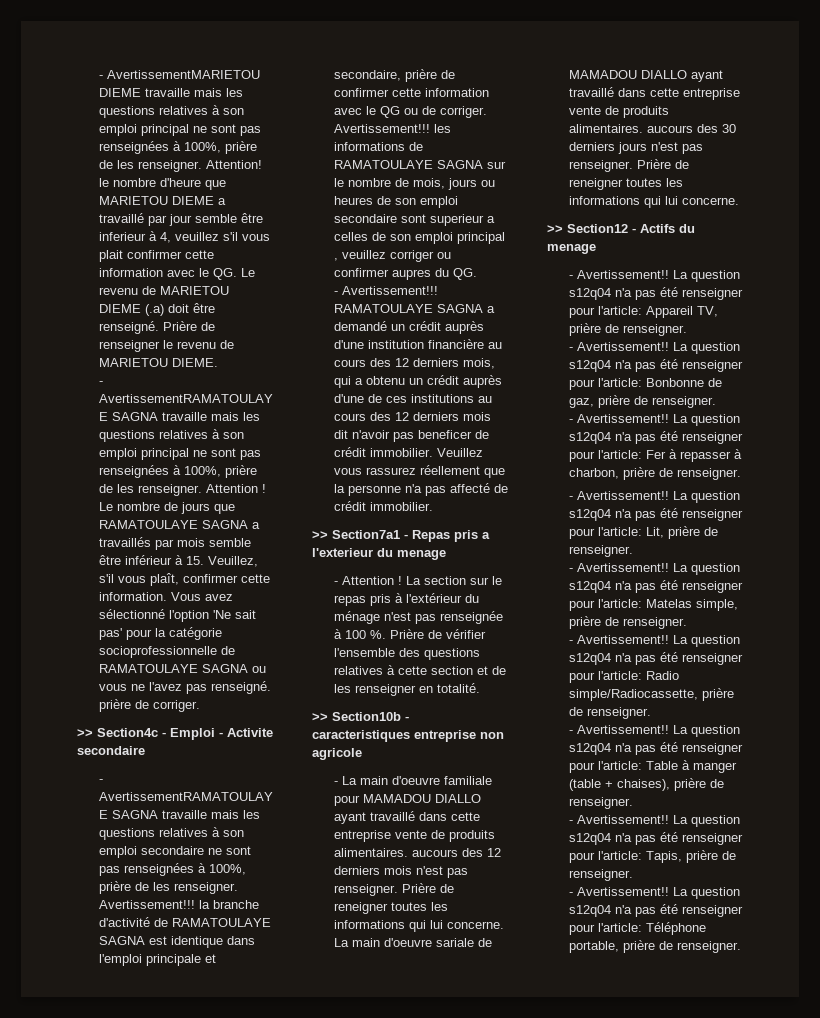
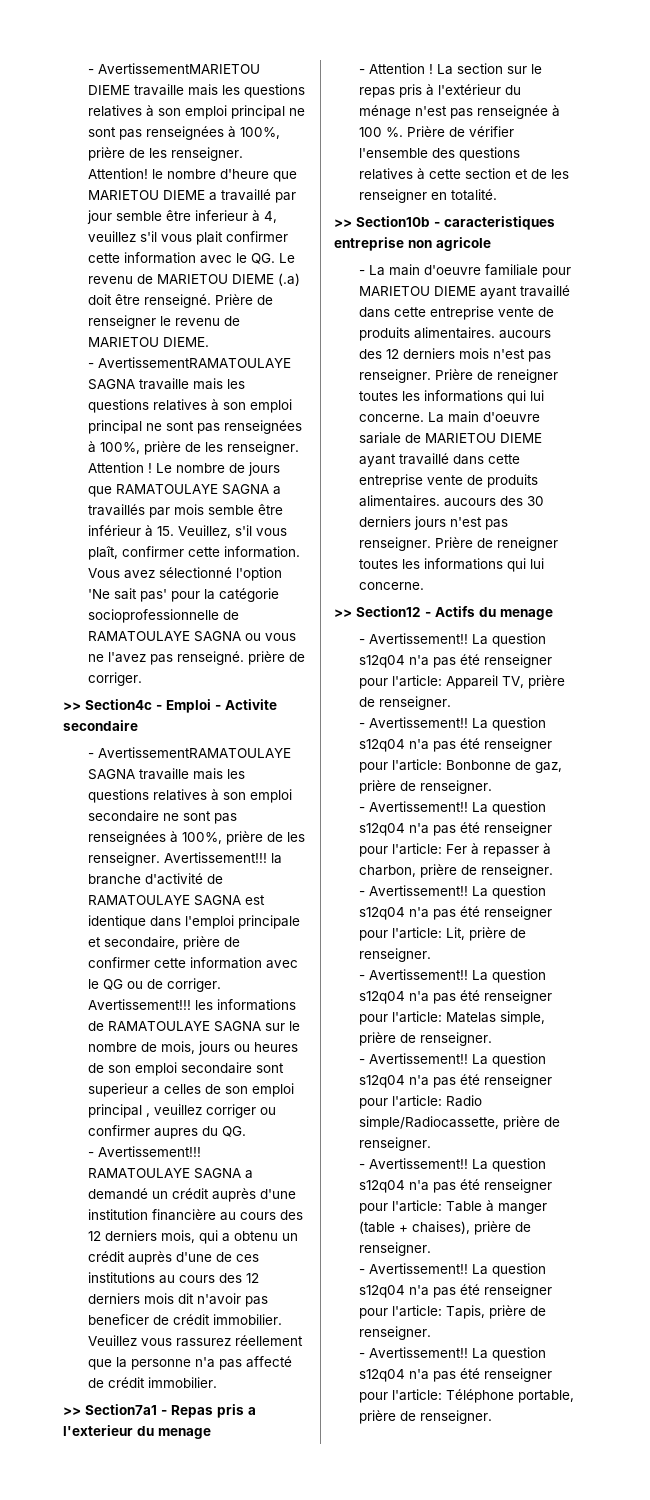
- - La main d'oeuvre familiale pour MAMADOU DIALLO ayant travaillé dans cette entreprise vente de produits alimentaires. aucours des 12 derniers mois n'est pas renseigner.
+ - La main d'oeuvre familiale pour MARIETOU DIEME ayant travaillé dans cette entreprise vente de produits alimentaires. aucours des 12 derniers mois n'est pas renseigner.
- La main d'oeuvre sariale de MAMADOU DIALLO ayant travaillé dans cette entreprise vente de produits alimentaires. aucours des 30 derniers jours n'est pas renseigner.
+ La main d'oeuvre sariale de MARIETOU DIEME ayant travaillé dans cette entreprise vente de produits alimentaires. aucours des 30 derniers jours n'est pas renseigner.

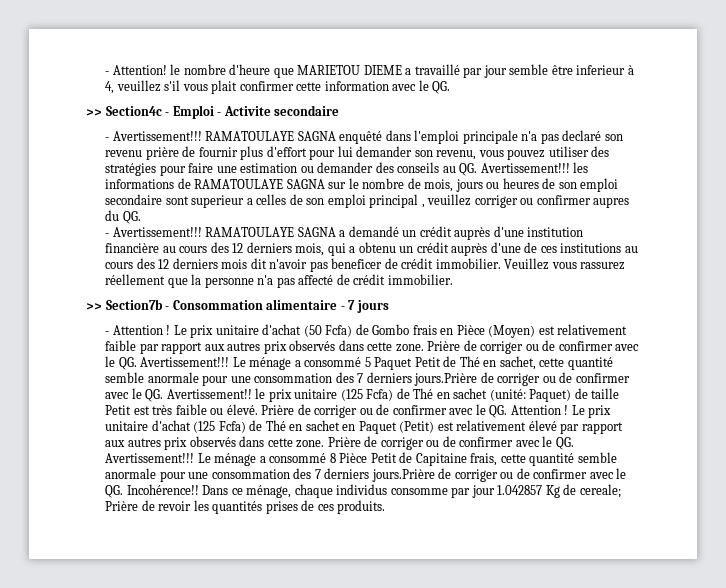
- - AvertissementMARIETOU DIEME travaille mais les questions relatives à son emploi principal ne sont pas renseignées à 100%, prière de les renseigner. Attention! le nombre d'heure que MARIETOU DIEME a travaillé par jour semble être inferieur à 4, veuillez s'il vous plait confirmer cette information avec le QG. Le revenu de MARIETOU DIEME (.a) doit être renseigné. Prière de renseigner le revenu de MARIETOU DIEME.
- - AvertissementRAMATOULAYE SAGNA travaille mais les questions relatives à son emploi principal ne sont pas renseignées à 100%, prière de les renseigner. Attention ! Le nombre de jours que RAMATOULAYE SAGNA a travaillés par mois semble être inférieur à 15. Veuillez, s'il vous plaît, confirmer cette information. Vous avez sélectionné l'option 'Ne sait pas' pour la catégorie socioprofessionnelle de RAMATOULAYE SAGNA ou vous ne l'avez pas renseigné. prière de corriger.
+ - Attention! le nombre d'heure que MARIETOU DIEME a travaillé par jour semble être inferieur à 4, veuillez s'il vous plait confirmer cette information avec le QG.
- - AvertissementRAMATOULAYE SAGNA travaille mais les questions relatives à son emploi secondaire ne sont pas renseignées à 100%, prière de les renseigner. Avertissement!!! la branche d'activité de RAMATOULAYE SAGNA est identique dans l'emploi principale et secondaire, prière de confirmer cette information avec le QG ou de corriger. Avertissement!!! les informations de RAMATOULAYE SAGNA sur le nombre de mois, jours ou heures de son emploi secondaire sont superieur a celles de son emploi principal , veuillez corriger ou confirmer aupres du QG.
+ - Avertissement!!! RAMATOULAYE SAGNA enquêté dans l'emploi principale n'a pas declaré son revenu prière de fournir plus d'effort pour lui demander son revenu, vous pouvez utiliser des stratégies pour faire une estimation ou demander des conseils au QG. Avertissement!!! les informations de RAMATOULAYE SAGNA sur le nombre de mois, jours ou heures de son emploi secondaire sont superieur a celles de son emploi principal , veuillez corriger ou confirmer aupres du QG.
- >> Section7a1 - Repas pris a l'exterieur du menage
- - Attention ! La section sur le repas pris à l'extérieur du ménage n'est pas renseignée à 100 %. Prière de vérifier l'ensemble des questions relatives à cette section et de les renseigner en totalité.
- >> Section10b - caracteristiques entreprise non agricole
- - La main d'oeuvre familiale pour MARIETOU DIEME ayant travaillé dans cette entreprise vente de produits alimentaires. aucours des 12 derniers mois n'est pas renseigner. Prière de reneigner toutes les informations qui lui concerne. La main d'oeuvre sariale de MARIETOU DIEME ayant travaillé dans cette entreprise vente de produits alimentaires. aucours des 30 derniers jours n'est pas renseigner. Prière de reneigner toutes les informations qui lui concerne.
- >> Section12 - Actifs du menage
- - Avertissement!! La question s12q04 n'a pas été renseigner pour l'article: Appareil TV, prière de renseigner.
- - Avertissement!! La question s12q04 n'a pas été renseigner pour l'article: Bonbonne de gaz, prière de renseigner.
- - Avertissement!! La question s12q04 n'a pas été renseigner pour l'article: Fer à repasser à charbon, prière de renseigner.
- - Avertissement!! La question s12q04 n'a pas été renseigner pour l'article: Lit, prière de renseigner.
- - Avertissement!! La question s12q04 n'a pas été renseigner pour l'article: Matelas simple, prière de renseigner.
- - Avertissement!! La question s12q04 n'a pas été renseigner pour l'article: Radio simple/Radiocassette, prière de renseigner.
- - Avertissement!! La question s12q04 n'a pas été renseigner pour l'article: Table à manger (table + chaises), prière de renseigner.
- - Avertissement!! La question s12q04 n'a pas été renseigner pour l'article: Tapis, prière de renseigner.
- - Avertissement!! La question s12q04 n'a pas été renseigner pour l'article: Téléphone portable, prière de renseigner.
+ >> Section7b - Consommation alimentaire - 7 jours
+ - Attention ! Le prix unitaire d'achat (50 Fcfa) de Gombo frais en Pièce (Moyen) est relativement faible par rapport aux autres prix observés dans cette zone. Prière de corriger ou de confirmer avec le QG. Avertissement!!! Le ménage a consommé 5 Paquet Petit de Thé en sachet, cette quantité semble anormale pour une consommation des 7 derniers jours.Prière de corriger ou de confirmer avec le QG. Avertissement!! le prix unitaire (125 Fcfa) de Thé en sachet (unité: Paquet) de taille Petit est très faible ou élevé. Prière de corriger ou de confirmer avec le QG. Attention ! Le prix unitaire d'achat (125 Fcfa) de Thé en sachet en Paquet (Petit) est relativement élevé par rapport aux autres prix observés dans cette zone. Prière de corriger ou de confirmer avec le QG. Avertissement!!! Le ménage a consommé 8 Pièce Petit de Capitaine frais, cette quantité semble anormale pour une consommation des 7 derniers jours.Prière de corriger ou de confirmer avec le QG. Incohérence!! Dans ce ménage, chaque individus consomme par jour 1.042857 Kg de cereale; Prière de revoir les quantités prises de ces produits.

